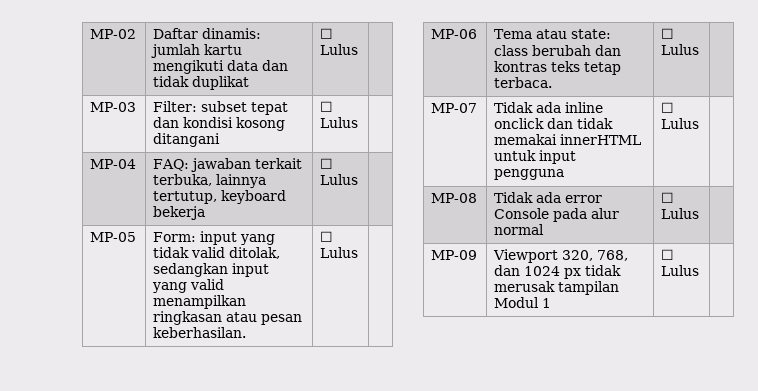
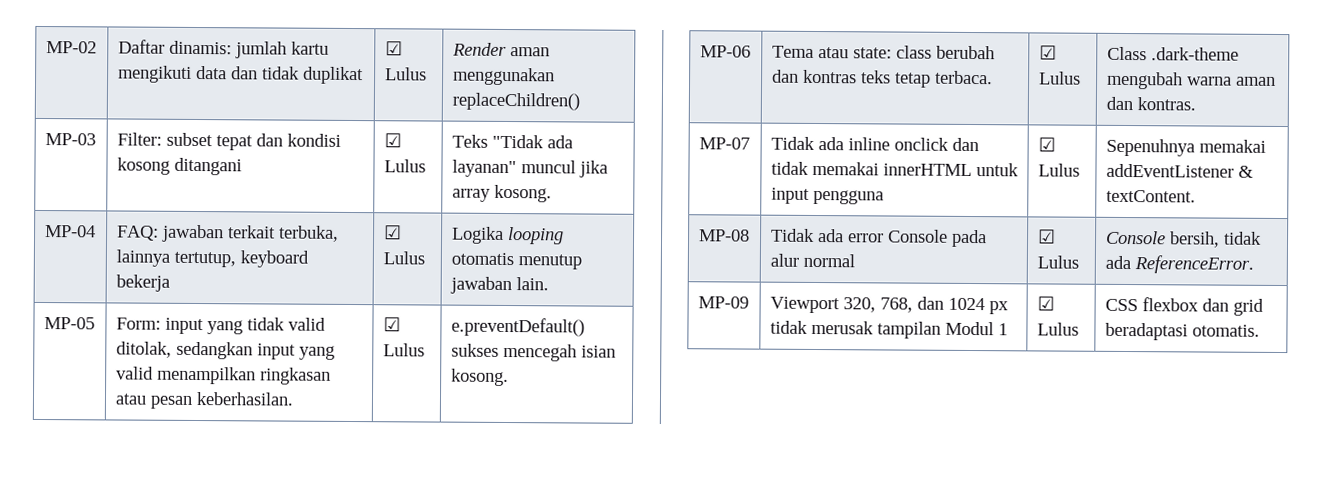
- MP-02 | Daftar dinamis: jumlah kartu mengikuti data dan tidak duplikat | ☐ Lulus |
+ MP-02 | Daftar dinamis: jumlah kartu mengikuti data dan tidak duplikat | ☑ Lulus | Render aman menggunakan replaceChildren()
- MP-03 | Filter: subset tepat dan kondisi kosong ditangani | ☐ Lulus |
+ MP-03 | Filter: subset tepat dan kondisi kosong ditangani | ☑ Lulus | Teks "Tidak ada layanan" muncul jika array kosong.
- MP-04 | FAQ: jawaban terkait terbuka, lainnya tertutup, keyboard bekerja | ☐ Lulus |
+ MP-04 | FAQ: jawaban terkait terbuka, lainnya tertutup, keyboard bekerja | ☑ Lulus | Logika looping otomatis menutup jawaban lain.
- MP-05 | Form: input yang tidak valid ditolak, sedangkan input yang valid menampilkan ringkasan atau pesan keberhasilan. | ☐ Lulus |
+ MP-05 | Form: input yang tidak valid ditolak, sedangkan input yang valid menampilkan ringkasan atau pesan keberhasilan. | ☑ Lulus | e.preventDefault() sukses mencegah isian kosong.
- MP-06 | Tema atau state: class berubah dan kontras teks tetap terbaca. | ☐ Lulus |
+ MP-06 | Tema atau state: class berubah dan kontras teks tetap terbaca. | ☑ Lulus | Class .dark-theme mengubah warna aman dan kontras.
- MP-07 | Tidak ada inline onclick dan tidak memakai innerHTML untuk input pengguna | ☐ Lulus |
+ MP-07 | Tidak ada inline onclick dan tidak memakai innerHTML untuk input pengguna | ☑ Lulus | Sepenuhnya memakai addEventListener & textContent.
- MP-08 | Tidak ada error Console pada alur normal | ☐ Lulus |
+ MP-08 | Tidak ada error Console pada alur normal | ☑ Lulus | Console bersih, tidak ada ReferenceError.
- MP-09 | Viewport 320, 768, dan 1024 px tidak merusak tampilan Modul 1 | ☐ Lulus |
+ MP-09 | Viewport 320, 768, dan 1024 px tidak merusak tampilan Modul 1 | ☑ Lulus | CSS flexbox dan grid beradaptasi otomatis.

